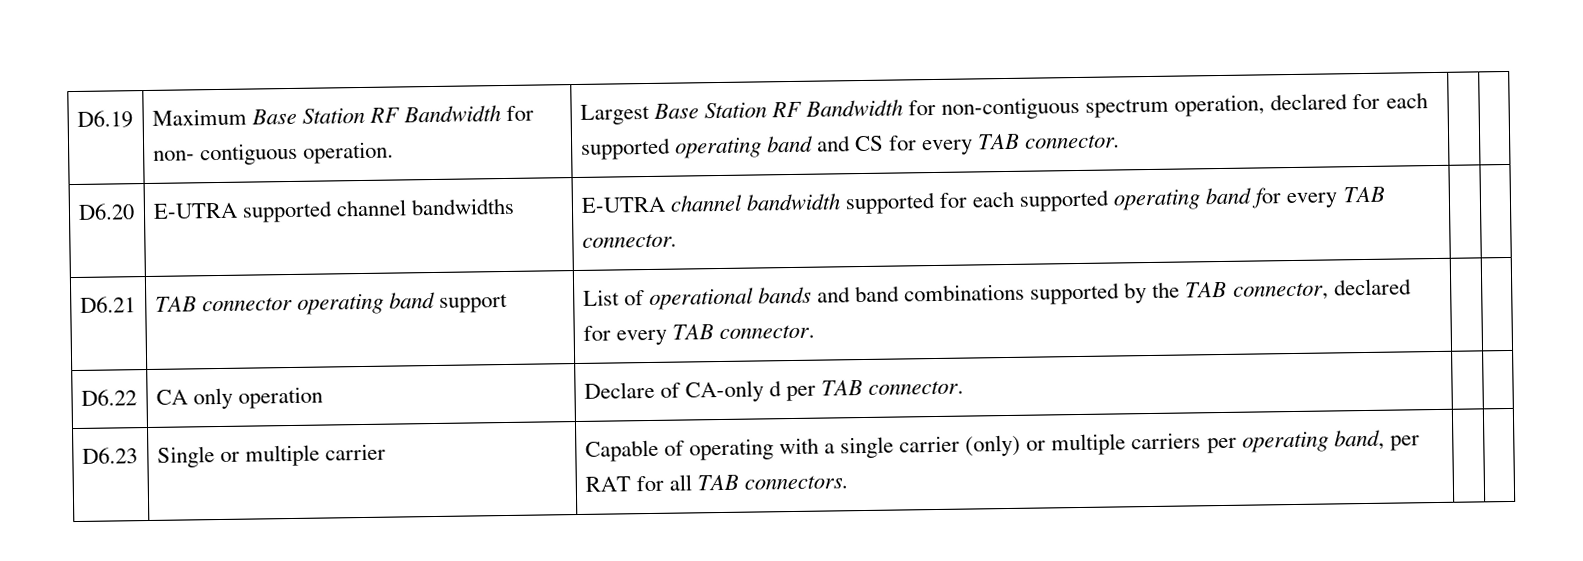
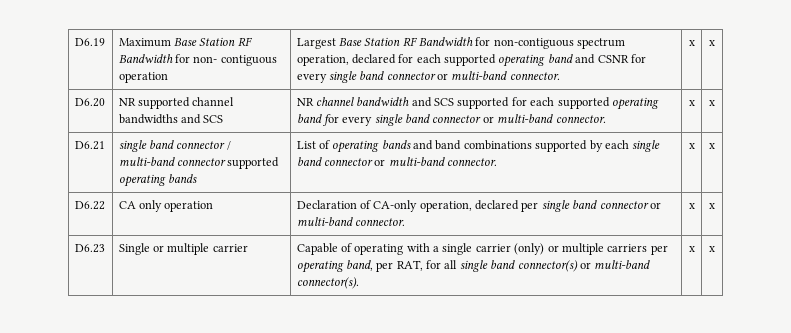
- D6.19 | Maximum Base Station RF Bandwidth for non- contiguous operation. | Largest Base Station RF Bandwidth for non-contiguous spectrum operation, declared for each supported operating band and CS for every TAB connector. | |
+ D6.19 | Maximum Base Station RF Bandwidth for non- contiguous operation | Largest Base Station RF Bandwidth for non-contiguous spectrum operation, declared for each supported operating band and CSNR for every single band connector or multi-band connector. | x | x
- D6.20 | E-UTRA supported channel bandwidths | E-UTRA channel bandwidth supported for each supported operating band for every TAB connector. | |
+ D6.20 | NR supported channel bandwidths and SCS | NR channel bandwidth and SCS supported for each supported operating band for every single band connector or multi-band connector. | x | x
- D6.21 | TAB connector operating band support | List of operational bands and band combinations supported by the TAB connector, declared for every TAB connector. | |
+ D6.21 | single band connector / multi-band connector supported operating bands | List of operating bands and band combinations supported by each single band connector or multi-band connector. | x | x
- D6.22 | CA only operation | Declare of CA-only d per TAB connector. | |
+ D6.22 | CA only operation | Declaration of CA-only operation, declared per single band connector or multi-band connector. | x | x
- D6.23 | Single or multiple carrier | Capable of operating with a single carrier (only) or multiple carriers per operating band, per RAT for all TAB connectors. | |
+ D6.23 | Single or multiple carrier | Capable of operating with a single carrier (only) or multiple carriers per operating band, per RAT, for all single band connector(s) or multi-band connector(s). | x | x

